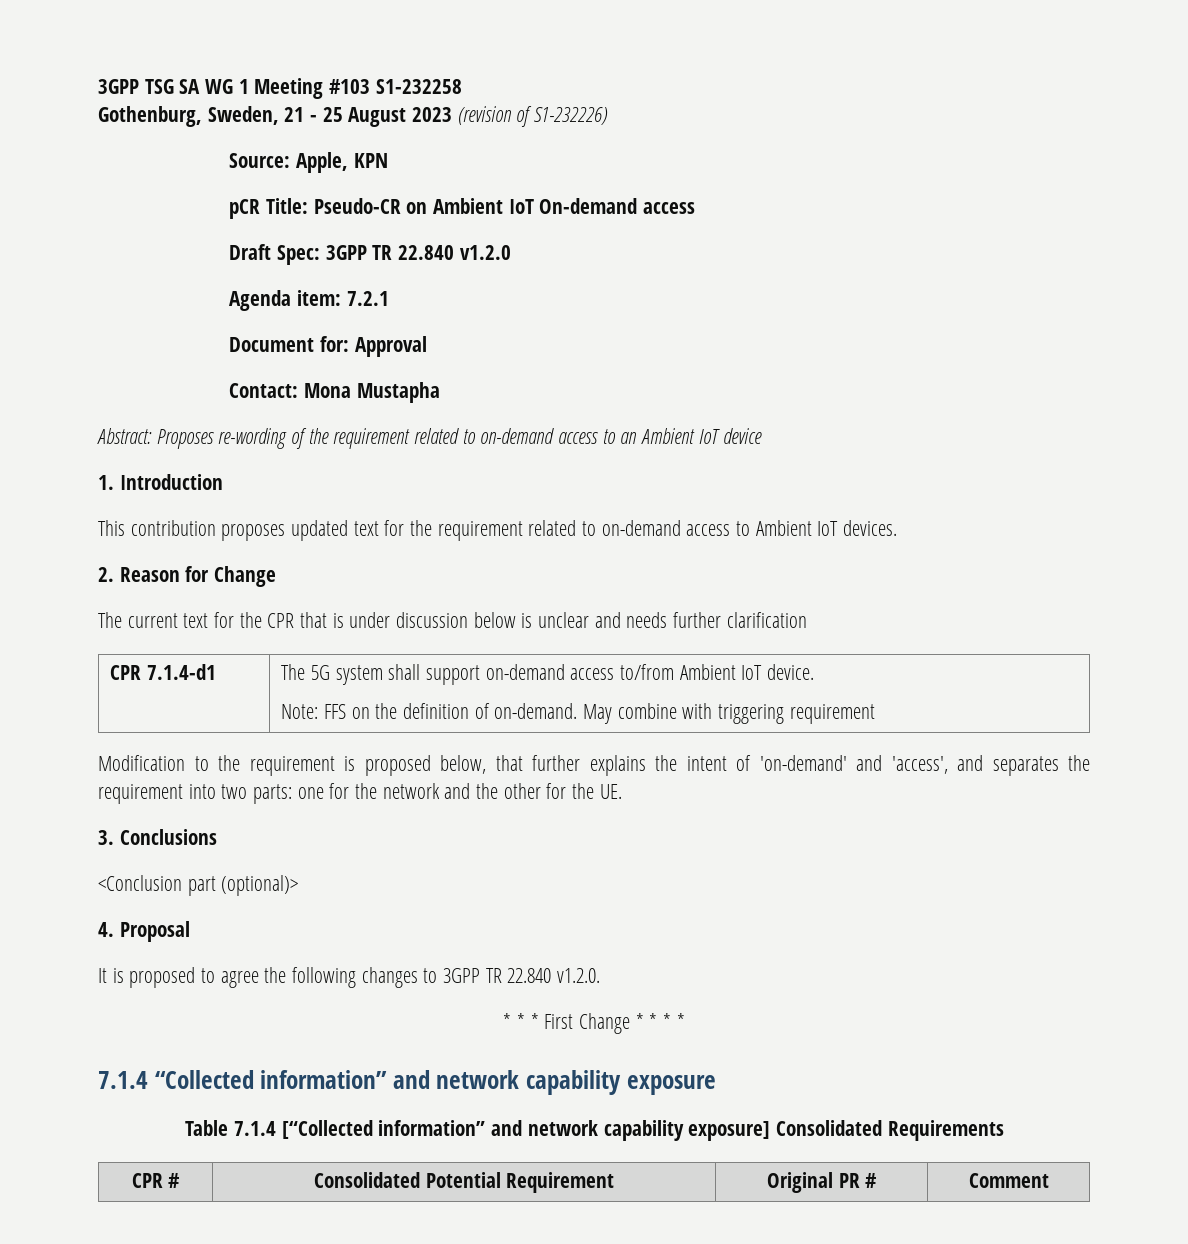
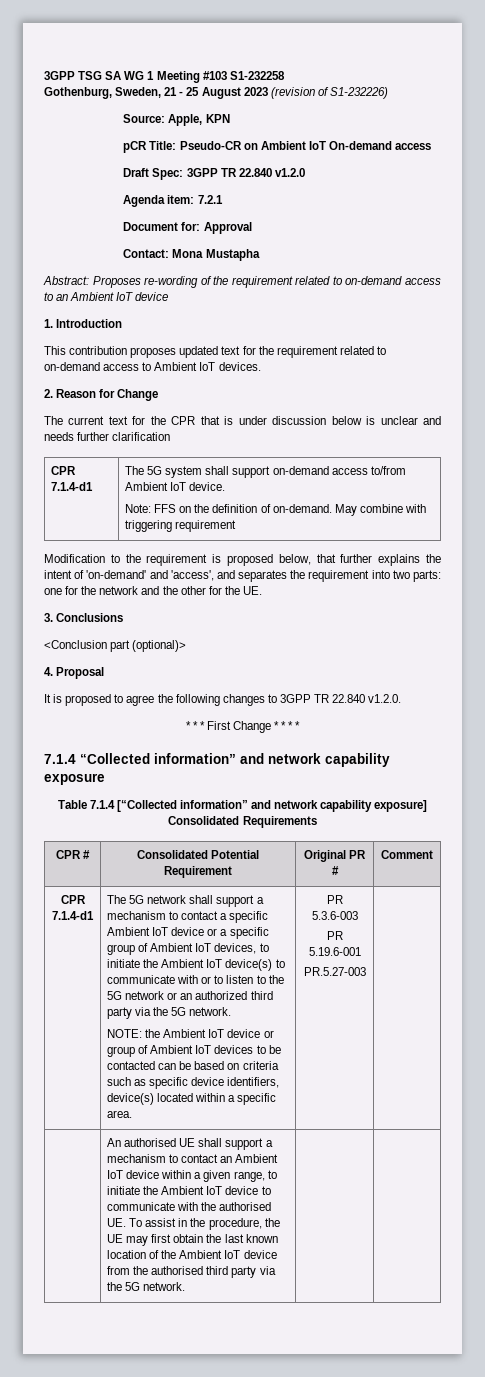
+ CPR 7.1.4-d1 | The 5G network shall support a mechanism to contact a specific Ambient IoT device or a specific group of Ambient IoT devices, to initiate the Ambient IoT device(s) to communicate with or to listen to the 5G network or an authorized third party via the 5G network.
+ NOTE: the Ambient IoT device or group of Ambient IoT devices to be contacted can be based on criteria such as specific device identifiers, device(s) located within a specific area. | PR 5.3.6-003
+ PR 5.19.6-001
+ PR.5.27-003 |
+ | An authorised UE shall support a mechanism to contact an Ambient IoT device within a given range, to initiate the Ambient IoT device to communicate with the authorised UE. To assist in the procedure, the UE may first obtain the last known location of the Ambient IoT device from the authorised third party via the 5G network.

